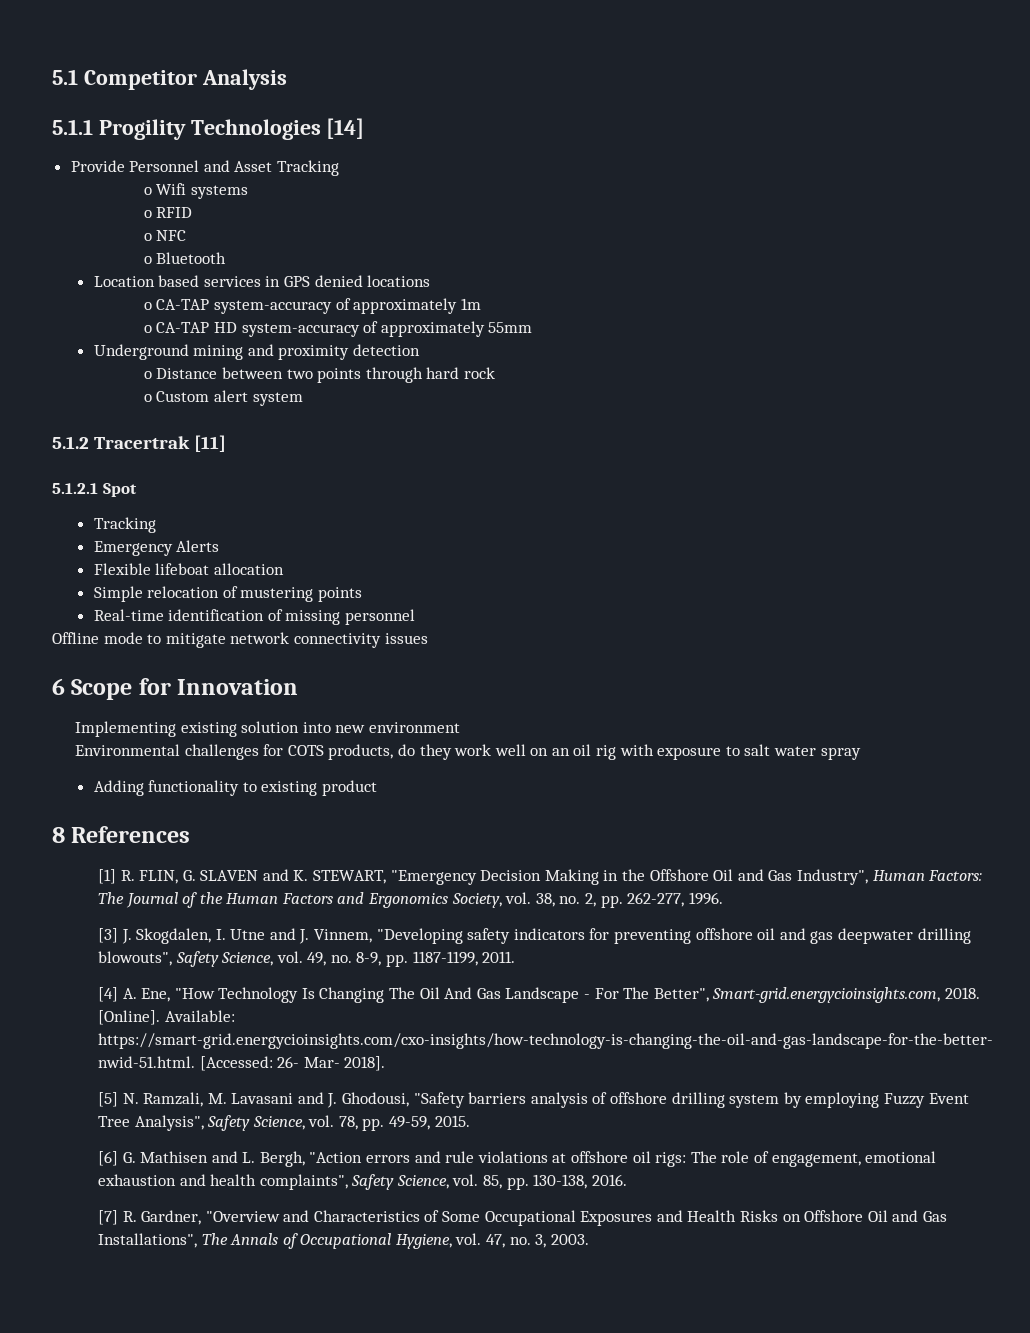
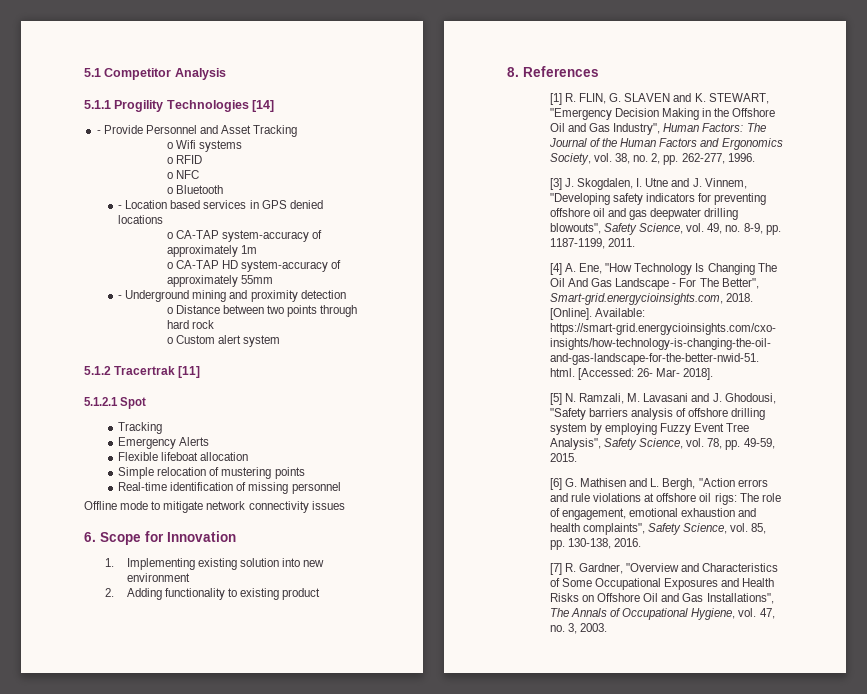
- Provide Personnel and Asset Tracking
+ - Provide Personnel and Asset Tracking
- Location based services in GPS denied locations
+ - Location based services in GPS denied locations
- Underground mining and proximity detection
+ - Underground mining and proximity detection
- 6 Scope for Innovation
+ 6. Scope for Innovation
- Implementing existing solution into new environment
+ 1. Implementing existing solution into new environment
- Environmental challenges for COTS products, do they work well on an oil rig with exposure to salt water spray
- Adding functionality to existing product
+ 2. Adding functionality to existing product
- 8 References
+ 8. References

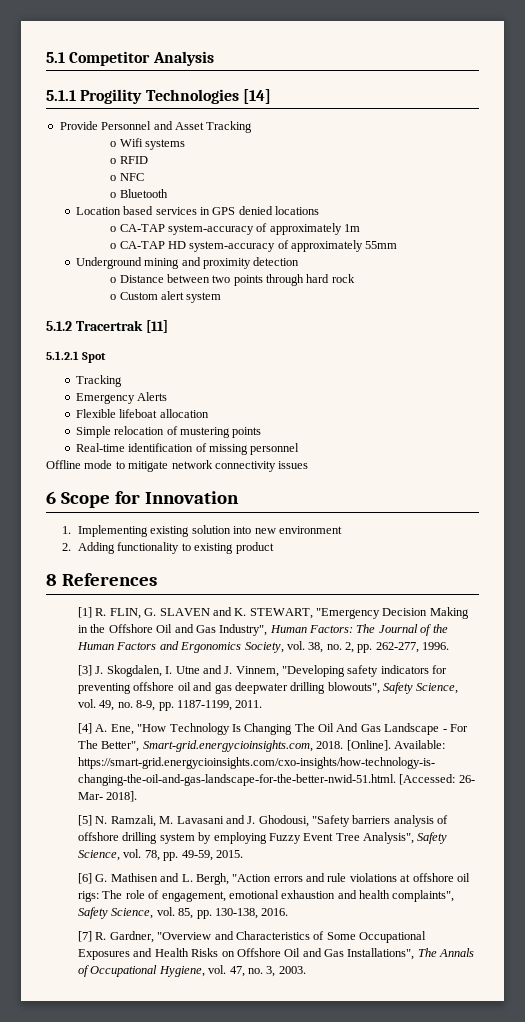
- - Provide Personnel and Asset Tracking
+ Provide Personnel and Asset Tracking
- - Location based services in GPS denied locations
+ Location based services in GPS denied locations
- - Underground mining and proximity detection
+ Underground mining and proximity detection
- 6. Scope for Innovation
+ 6 Scope for Innovation
- 8. References
+ 8 References

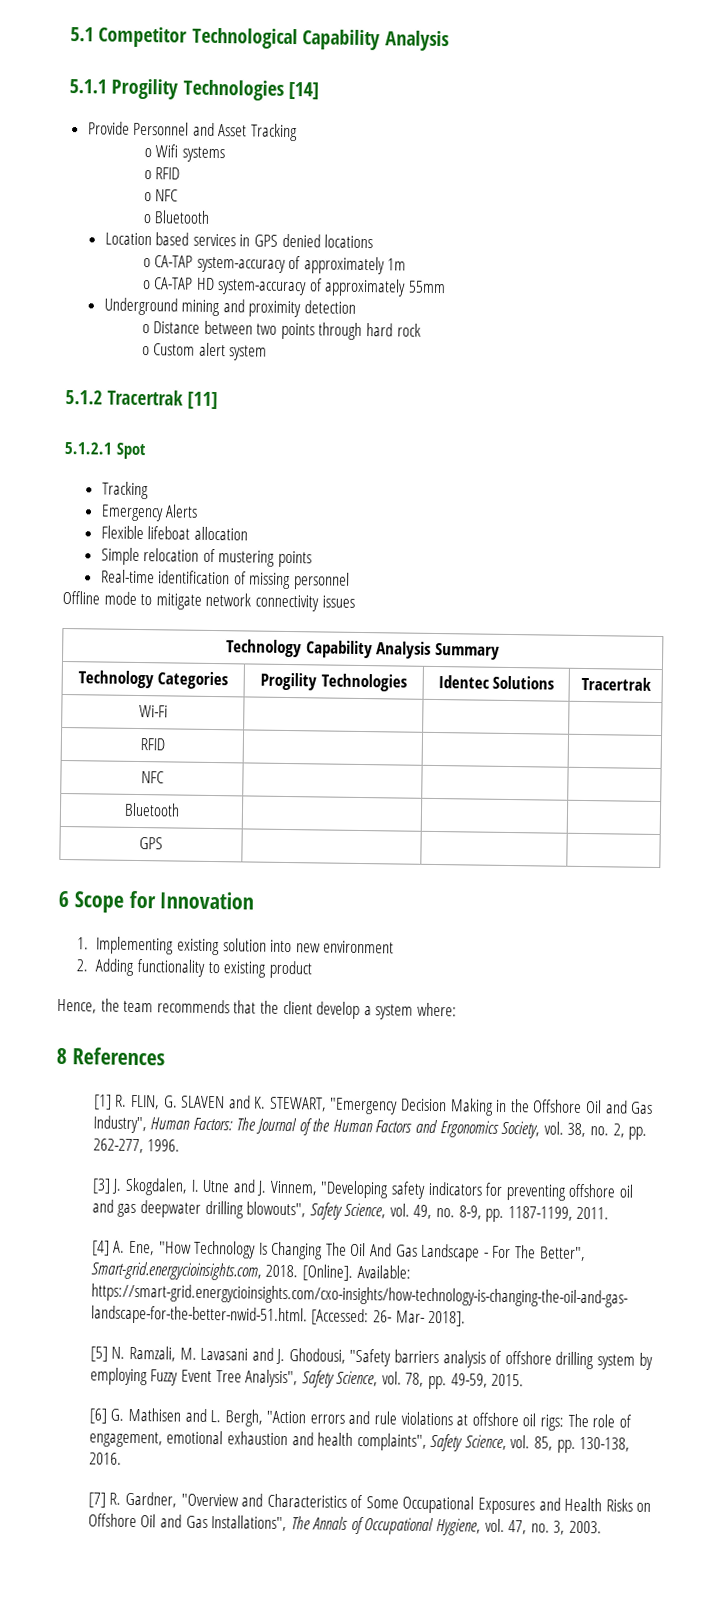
- 5.1 Competitor Analysis
+ 5.1 Competitor Technological Capability Analysis
+ Technology Capability Analysis Summary
+ Technology Categories | Progility Technologies | Identec Solutions | Tracertrak
+ Wi-Fi | | |
+ RFID | | |
+ NFC | | |
+ Bluetooth | | |
+ GPS | | |
+ Hence, the team recommends that the client develop a system where:

